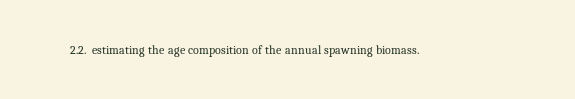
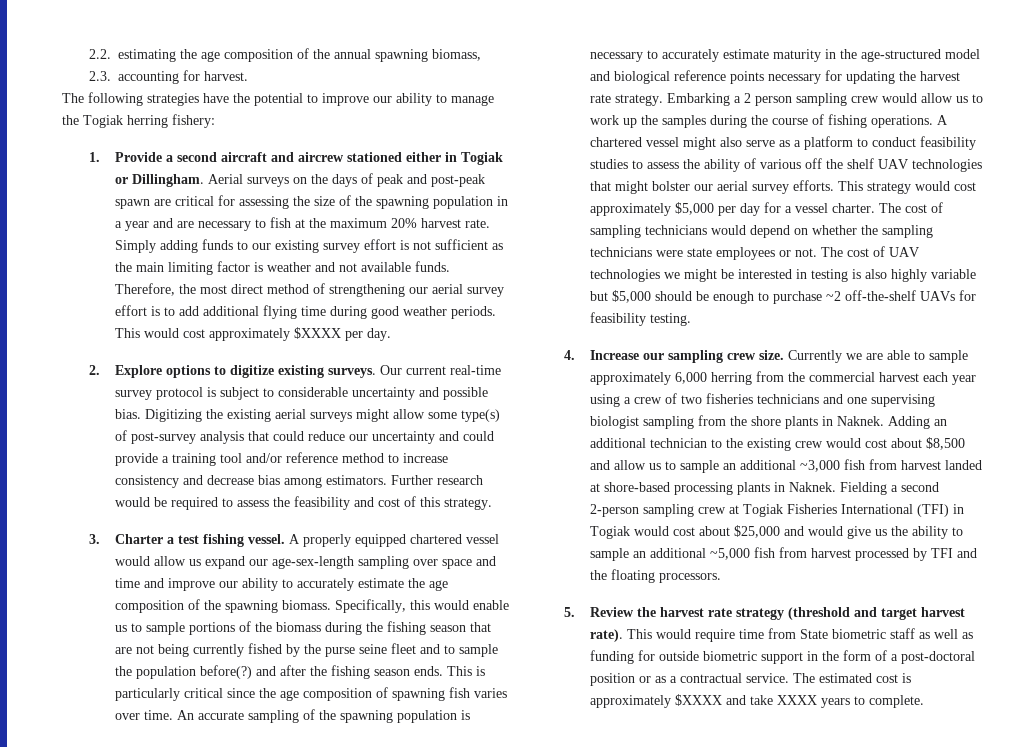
- 2.2. estimating the age composition of the annual spawning biomass.
+ 2.2. estimating the age composition of the annual spawning biomass,
+ 2.3. accounting for harvest.
+ The following strategies have the potential to improve our ability to manage the Togiak herring fishery:
+ 1. Provide a second aircraft and aircrew stationed either in Togiak or Dillingham. Aerial surveys on the days of peak and post-peak spawn are critical for assessing the size of the spawning population in a year and are necessary to fish at the maximum 20% harvest rate. Simply adding funds to our existing survey effort is not sufficient as the main limiting factor is weather and not available funds. Therefore, the most direct method of strengthening our aerial survey effort is to add additional flying time during good weather periods. This would cost approximately $XXXX per day.
+ 2. Explore options to digitize existing surveys. Our current real-time survey protocol is subject to considerable uncertainty and possible bias. Digitizing the existing aerial surveys might allow some type(s) of post-survey analysis that could reduce our uncertainty and could provide a training tool and/or reference method to increase consistency and decrease bias among estimators. Further research would be required to assess the feasibility and cost of this strategy.
+ 3. Charter a test fishing vessel. A properly equipped chartered vessel would allow us expand our age-sex-length sampling over space and time and improve our ability to accurately estimate the age composition of the spawning biomass. Specifically, this would enable us to sample portions of the biomass during the fishing season that are not being currently fished by the purse seine fleet and to sample the population before(?) and after the fishing season ends. This is particularly critical since the age composition of spawning fish varies over time. An accurate sampling of the spawning population is necessary to accurately estimate maturity in the age-structured model and biological reference points necessary for updating the harvest rate strategy. Embarking a 2 person sampling crew would allow us to work up the samples during the course of fishing operations. A chartered vessel might also serve as a platform to conduct feasibility studies to assess the ability of various off the shelf UAV technologies that might bolster our aerial survey efforts. This strategy would cost approximately $5,000 per day for a vessel charter. The cost of sampling technicians would depend on whether the sampling technicians were state employees or not. The cost of UAV technologies we might be interested in testing is also highly variable but $5,000 should be enough to purchase ~2 off-the-shelf UAVs for feasibility testing.
+ 4. Increase our sampling crew size. Currently we are able to sample approximately 6,000 herring from the commercial harvest each year using a crew of two fisheries technicians and one supervising biologist sampling from the shore plants in Naknek. Adding an additional technician to the existing crew would cost about $8,500 and allow us to sample an additional ~3,000 fish from harvest landed at shore-based processing plants in Naknek. Fielding a second 2-person sampling crew at Togiak Fisheries International (TFI) in Togiak would cost about $25,000 and would give us the ability to sample an additional ~5,000 fish from harvest processed by TFI and the floating processors.
+ 5. Review the harvest rate strategy (threshold and target harvest rate). This would require time from State biometric staff as well as funding for outside biometric support in the form of a post-doctoral position or as a contractual service. The estimated cost is approximately $XXXX and take XXXX years to complete.

